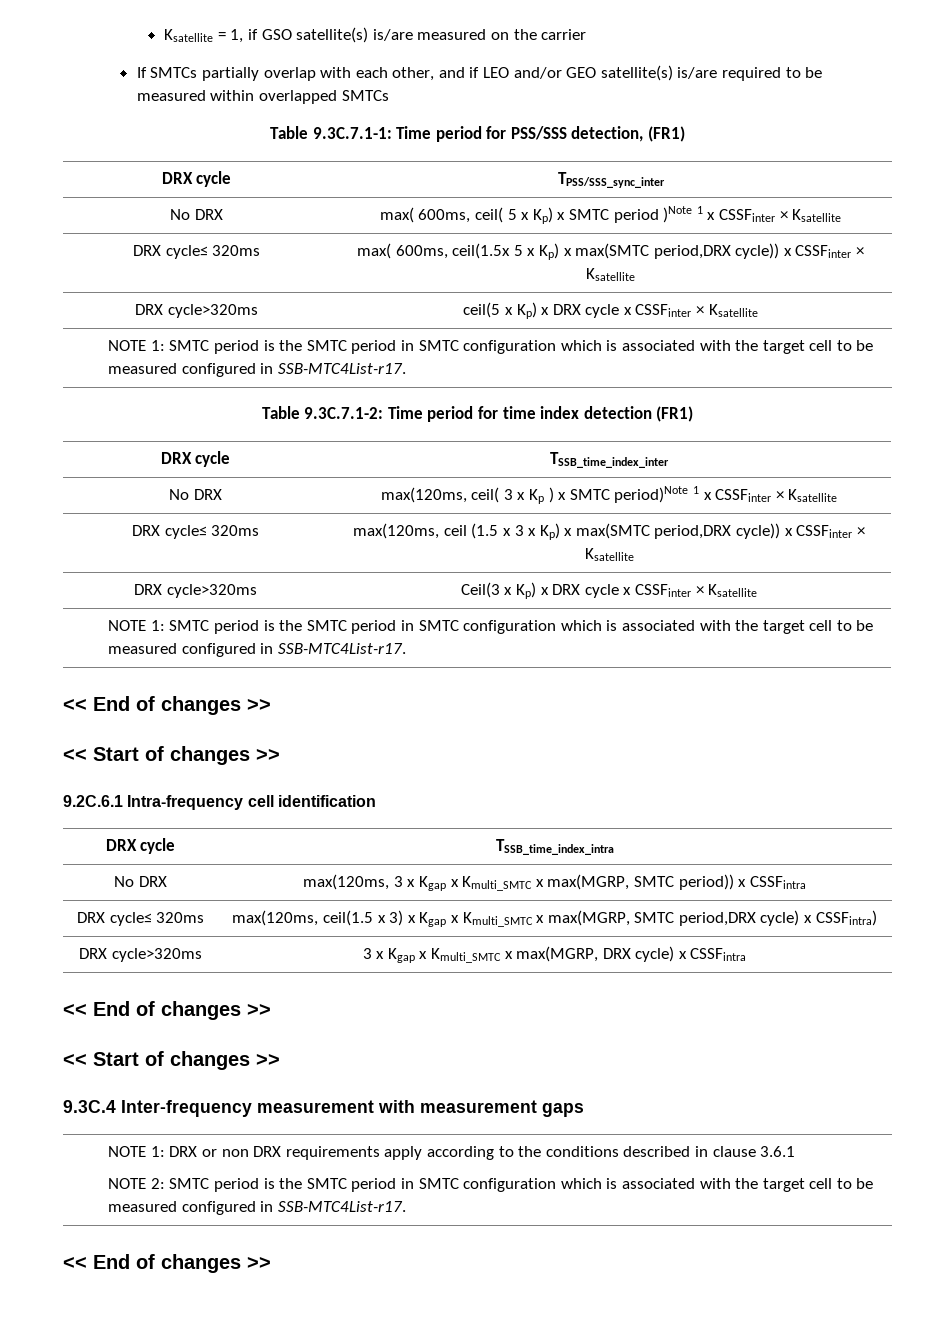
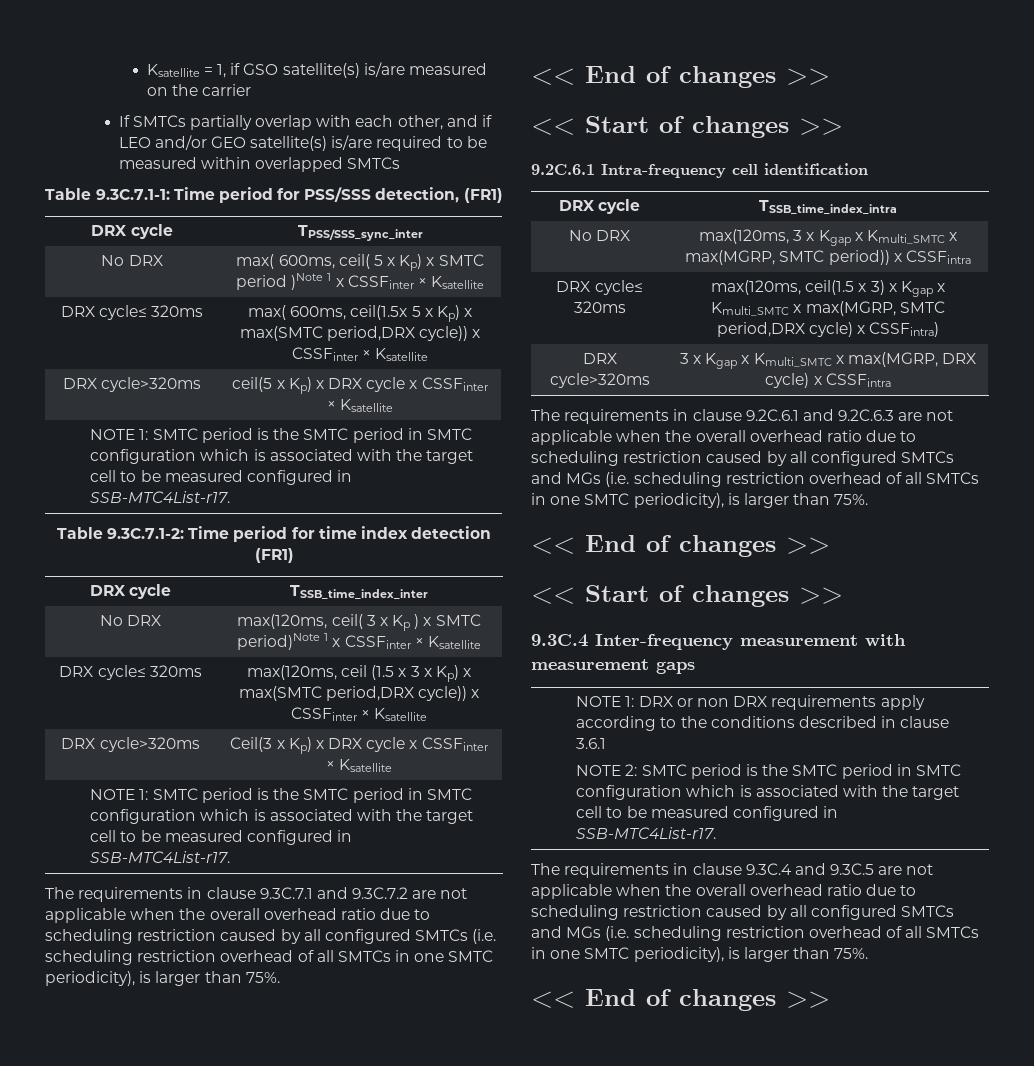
+ The requirements in clause 9.3C.7.1 and 9.3C.7.2 are not applicable when the overall overhead ratio due to scheduling restriction caused by all configured SMTCs (i.e. scheduling restriction overhead of all SMTCs in one SMTC periodicity), is larger than 75%.
+ The requirements in clause 9.2C.6.1 and 9.2C.6.3 are not applicable when the overall overhead ratio due to scheduling restriction caused by all configured SMTCs and MGs (i.e. scheduling restriction overhead of all SMTCs in one SMTC periodicity), is larger than 75%.
+ The requirements in clause 9.3C.4 and 9.3C.5 are not applicable when the overall overhead ratio due to scheduling restriction caused by all configured SMTCs and MGs (i.e. scheduling restriction overhead of all SMTCs in one SMTC periodicity), is larger than 75%.

